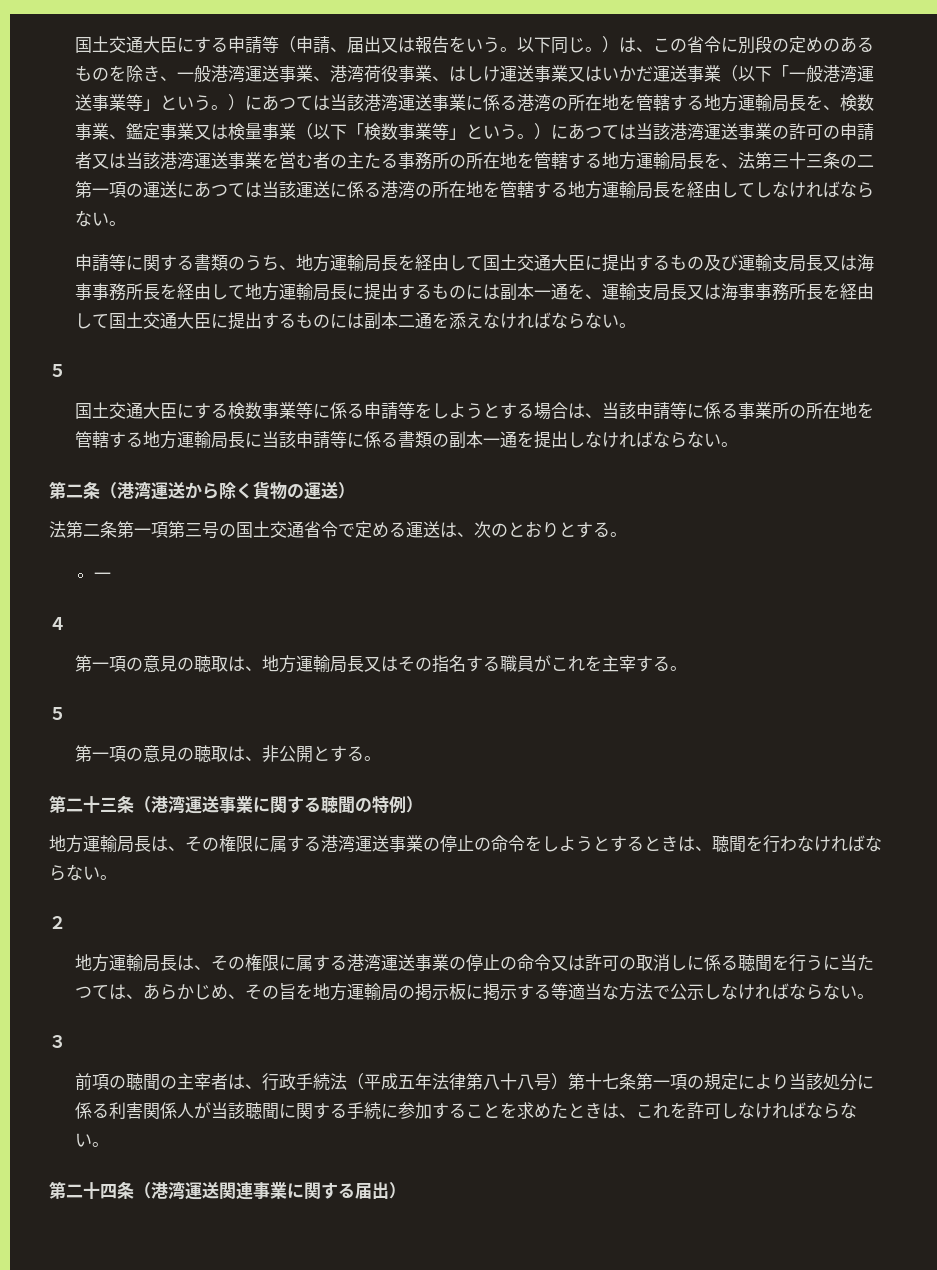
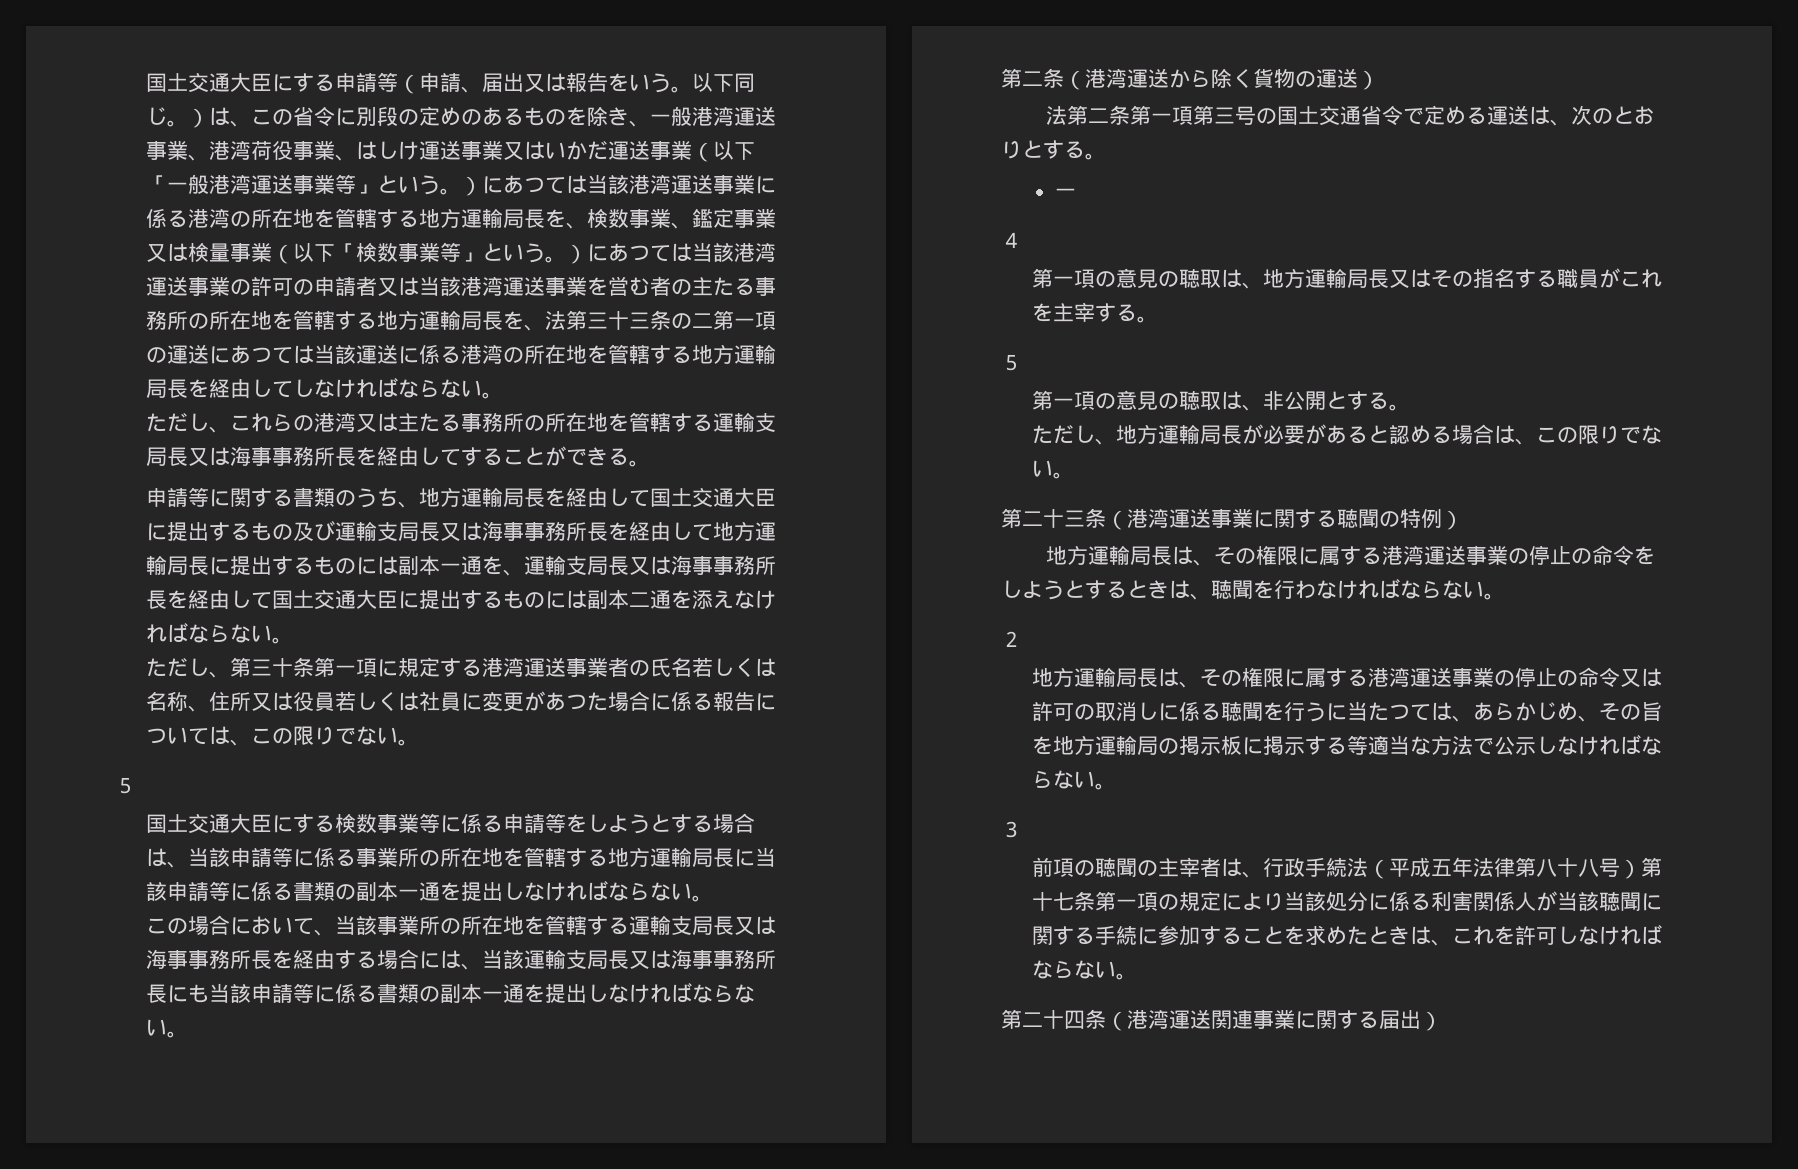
+ ただし、これらの港湾又は主たる事務所の所在地を管轄する運輸支局長又は海事事務所長を経由してすることができる。
+ ただし、第三十条第一項に規定する港湾運送事業者の氏名若しくは名称、住所又は役員若しくは社員に変更があつた場合に係る報告については、この限りでない。
+ この場合において、当該事業所の所在地を管轄する運輸支局長又は海事事務所長を経由する場合には、当該運輸支局長又は海事事務所長にも当該申請等に係る書類の副本一通を提出しなければならない。
+ ただし、地方運輸局長が必要があると認める場合は、この限りでない。

